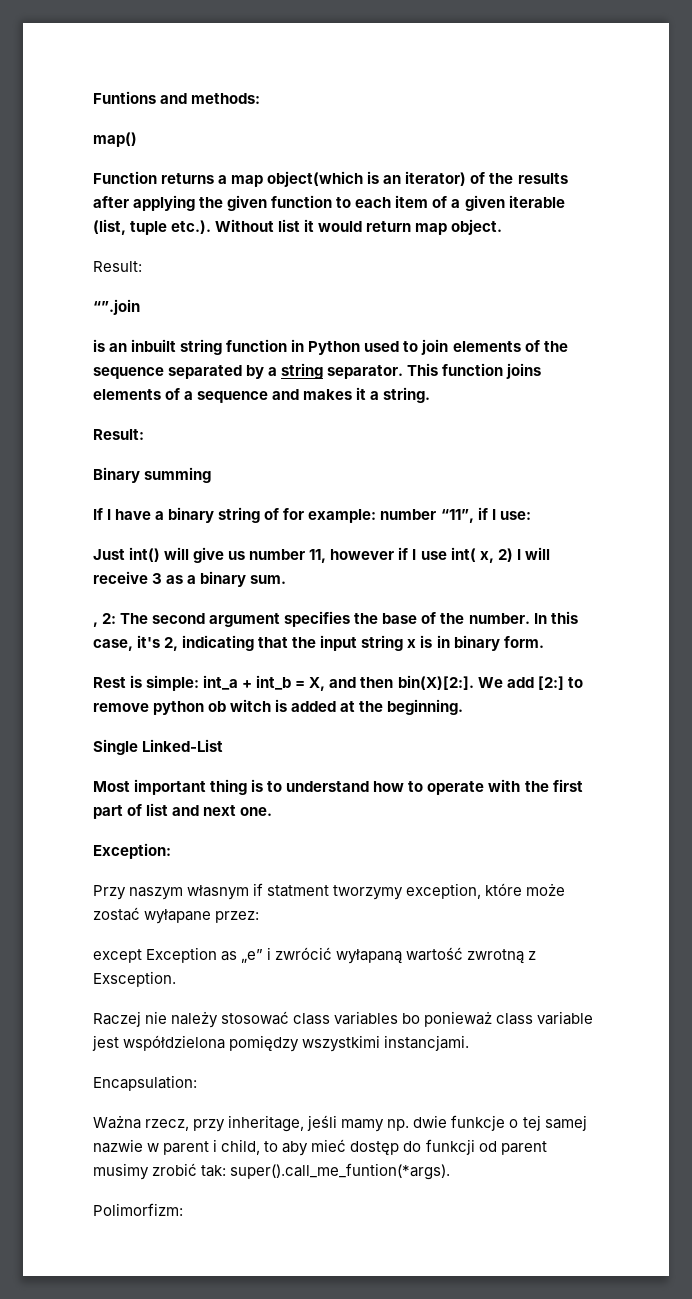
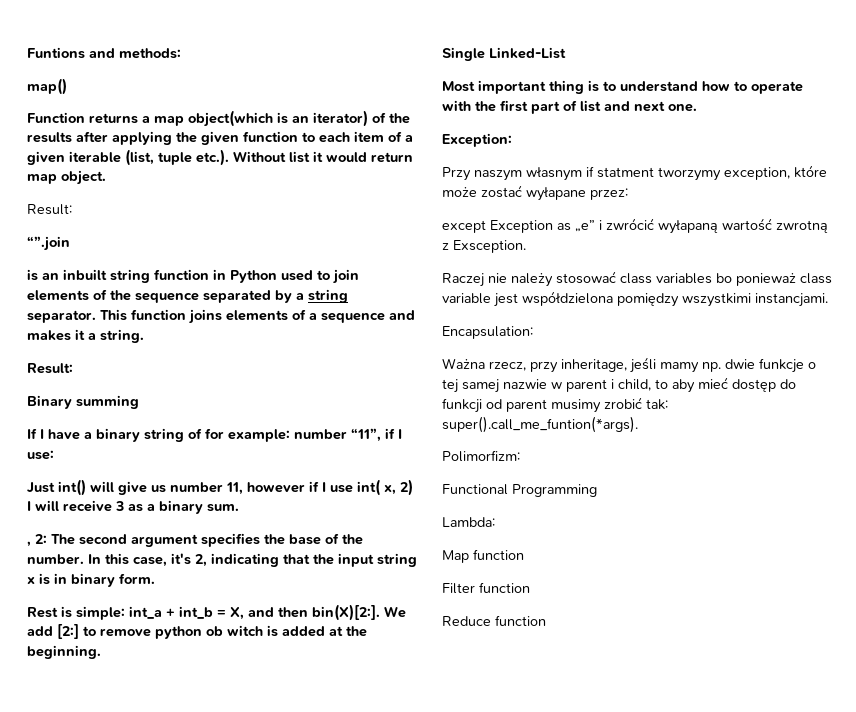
+ Functional Programming
+ Lambda:
+ Map function
+ Filter function
+ Reduce function

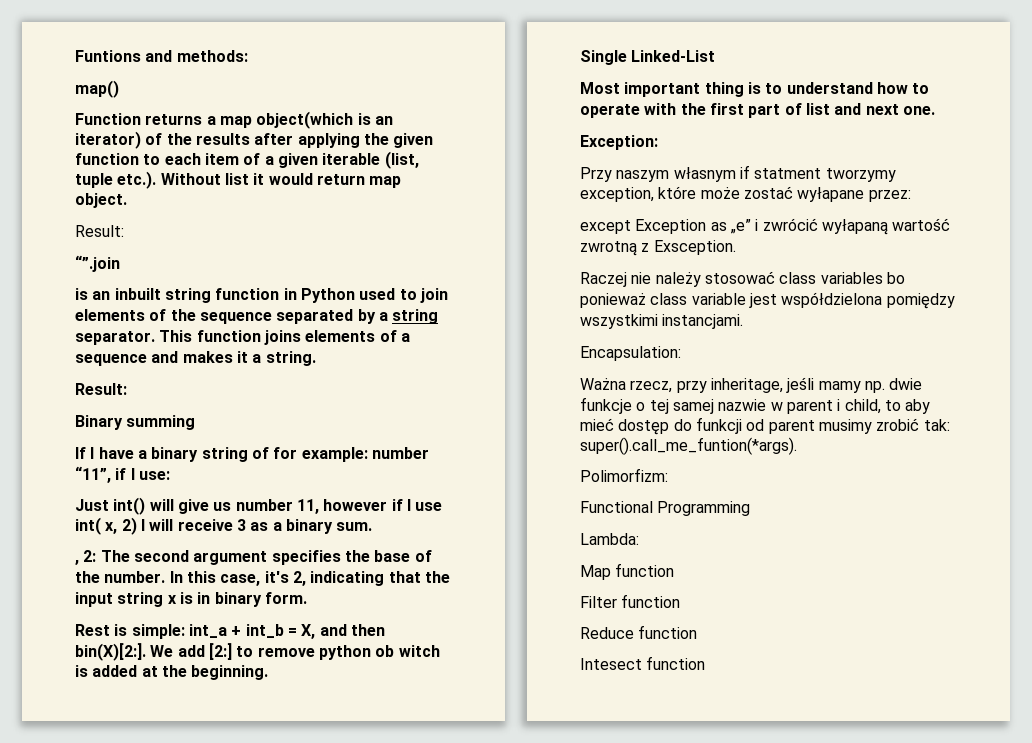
+ Intesect function

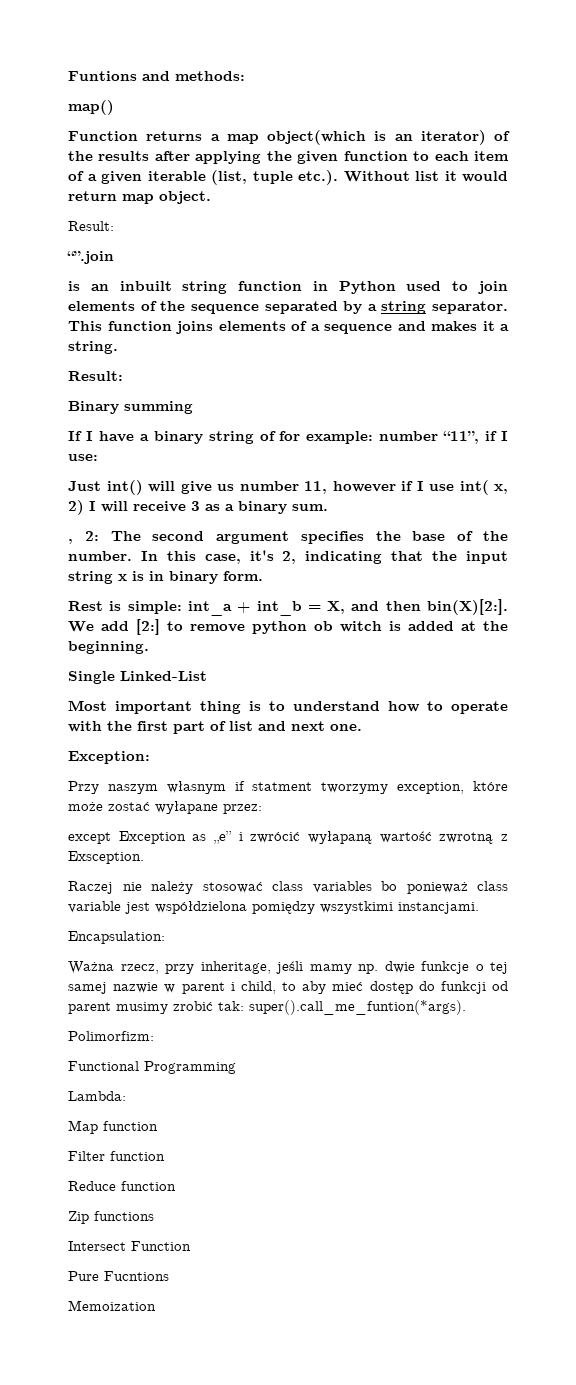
- Intesect function
+ Zip functions
+ Intersect Function
+ Pure Fucntions
+ Memoization

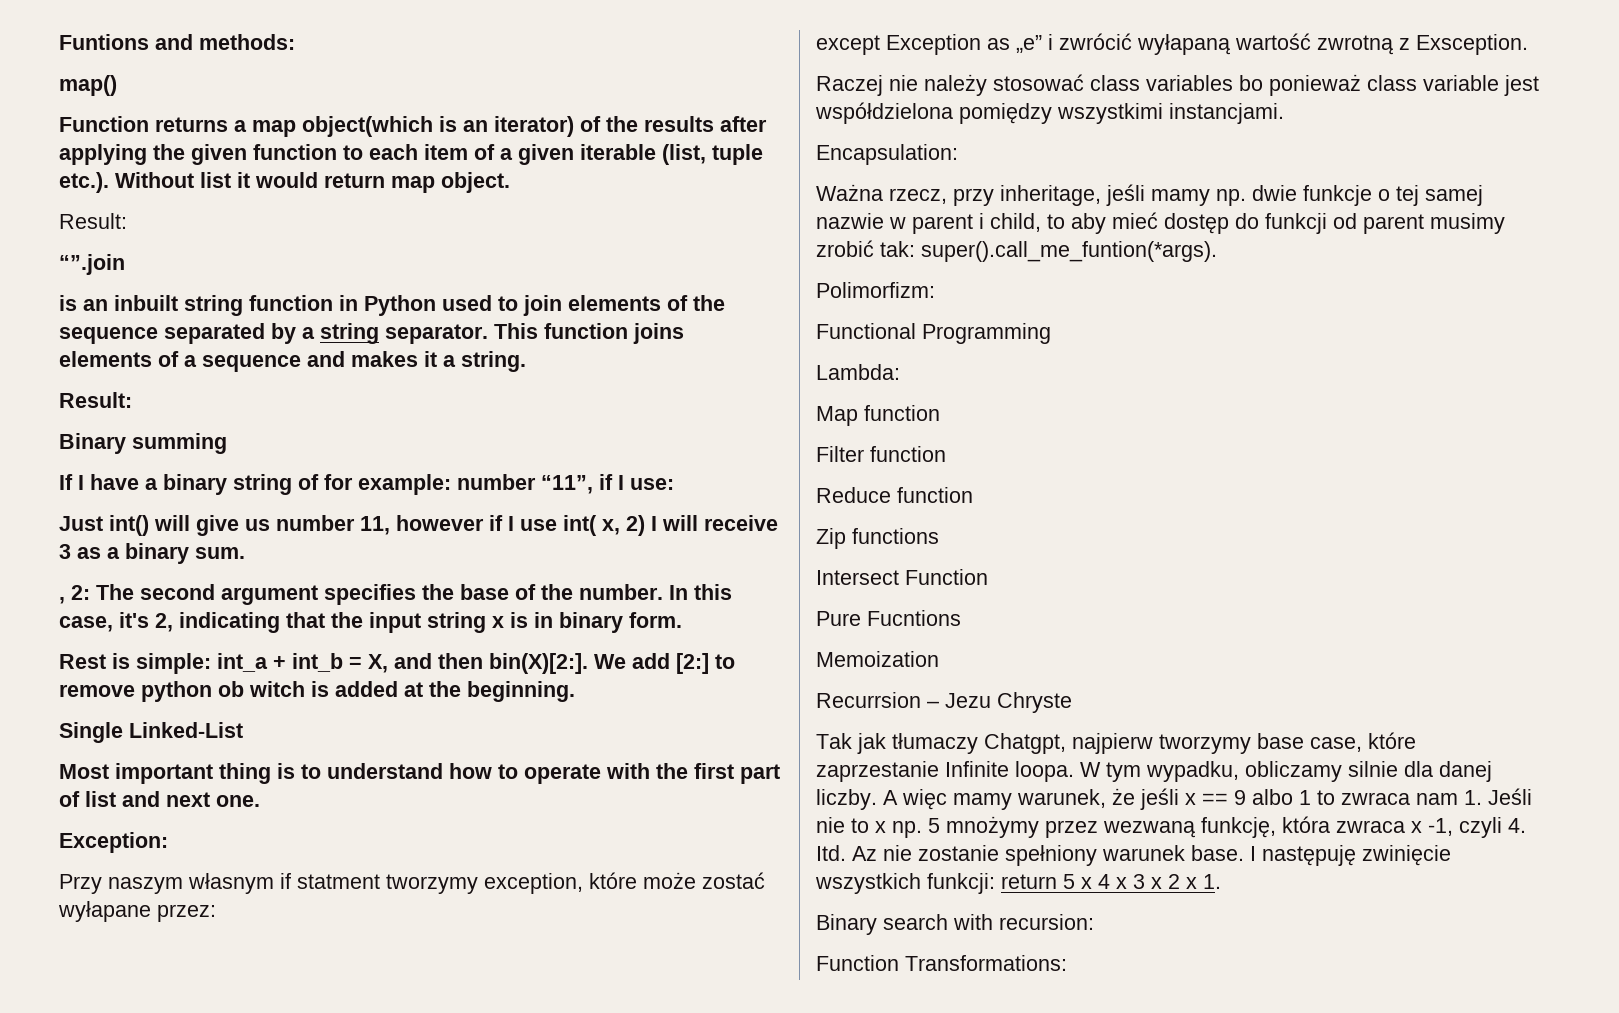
+ Recurrsion – Jezu Chryste
+ Tak jak tłumaczy Chatgpt, najpierw tworzymy base case, które zaprzestanie Infinite loopa. W tym wypadku, obliczamy silnie dla danej liczby. A więc mamy warunek, że jeśli x == 9 albo 1 to zwraca nam 1. Jeśli nie to x np. 5 mnożymy przez wezwaną funkcję, która zwraca x -1, czyli 4. Itd. Az nie zostanie spełniony warunek base. I następuję zwinięcie wszystkich funkcji: return 5 x 4 x 3 x 2 x 1.
+ Binary search with recursion:
+ Function Transformations:

